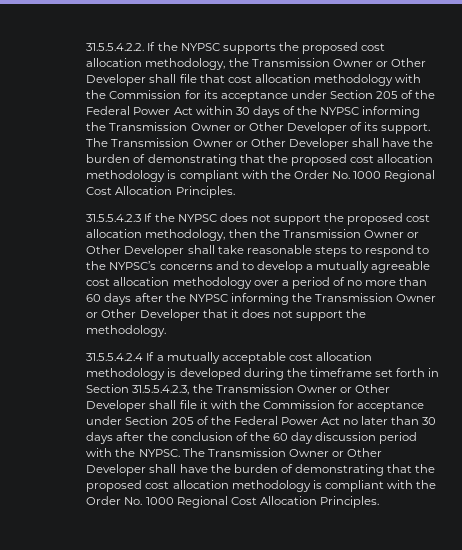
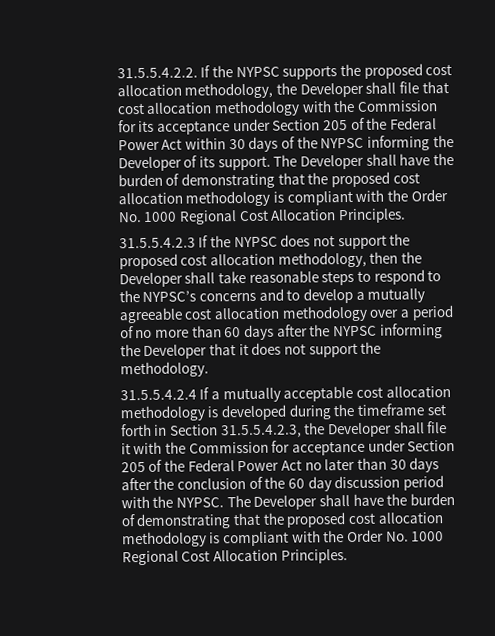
- 31.5.5.4.2.2. If the NYPSC supports the proposed cost allocation methodology, the Transmission Owner or Other Developer shall file that cost allocation methodology with the Commission for its acceptance under Section 205 of the Federal Power Act within 30 days of the NYPSC informing the Transmission Owner or Other Developer of its support. The Transmission Owner or Other Developer shall have the burden of demonstrating that the proposed cost allocation methodology is compliant with the Order No. 1000 Regional Cost Allocation Principles.
+ 31.5.5.4.2.2. If the NYPSC supports the proposed cost allocation methodology, the Developer shall file that cost allocation methodology with the Commission for its acceptance under Section 205 of the Federal Power Act within 30 days of the NYPSC informing the Developer of its support. The Developer shall have the burden of demonstrating that the proposed cost allocation methodology is compliant with the Order No. 1000 Regional Cost Allocation Principles.
- 31.5.5.4.2.3 If the NYPSC does not support the proposed cost allocation methodology, then the Transmission Owner or Other Developer shall take reasonable steps to respond to the NYPSC’s concerns and to develop a mutually agreeable cost allocation methodology over a period of no more than 60 days after the NYPSC informing the Transmission Owner or Other Developer that it does not support the methodology.
+ 31.5.5.4.2.3 If the NYPSC does not support the proposed cost allocation methodology, then the Developer shall take reasonable steps to respond to the NYPSC’s concerns and to develop a mutually agreeable cost allocation methodology over a period of no more than 60 days after the NYPSC informing the Developer that it does not support the methodology.
- 31.5.5.4.2.4 If a mutually acceptable cost allocation methodology is developed during the timeframe set forth in Section 31.5.5.4.2.3, the Transmission Owner or Other Developer shall file it with the Commission for acceptance under Section 205 of the Federal Power Act no later than 30 days after the conclusion of the 60 day discussion period with the NYPSC. The Transmission Owner or Other Developer shall have the burden of demonstrating that the proposed cost allocation methodology is compliant with the Order No. 1000 Regional Cost Allocation Principles.
+ 31.5.5.4.2.4 If a mutually acceptable cost allocation methodology is developed during the timeframe set forth in Section 31.5.5.4.2.3, the Developer shall file it with the Commission for acceptance under Section 205 of the Federal Power Act no later than 30 days after the conclusion of the 60 day discussion period with the NYPSC. The Developer shall have the burden of demonstrating that the proposed cost allocation methodology is compliant with the Order No. 1000 Regional Cost Allocation Principles.

